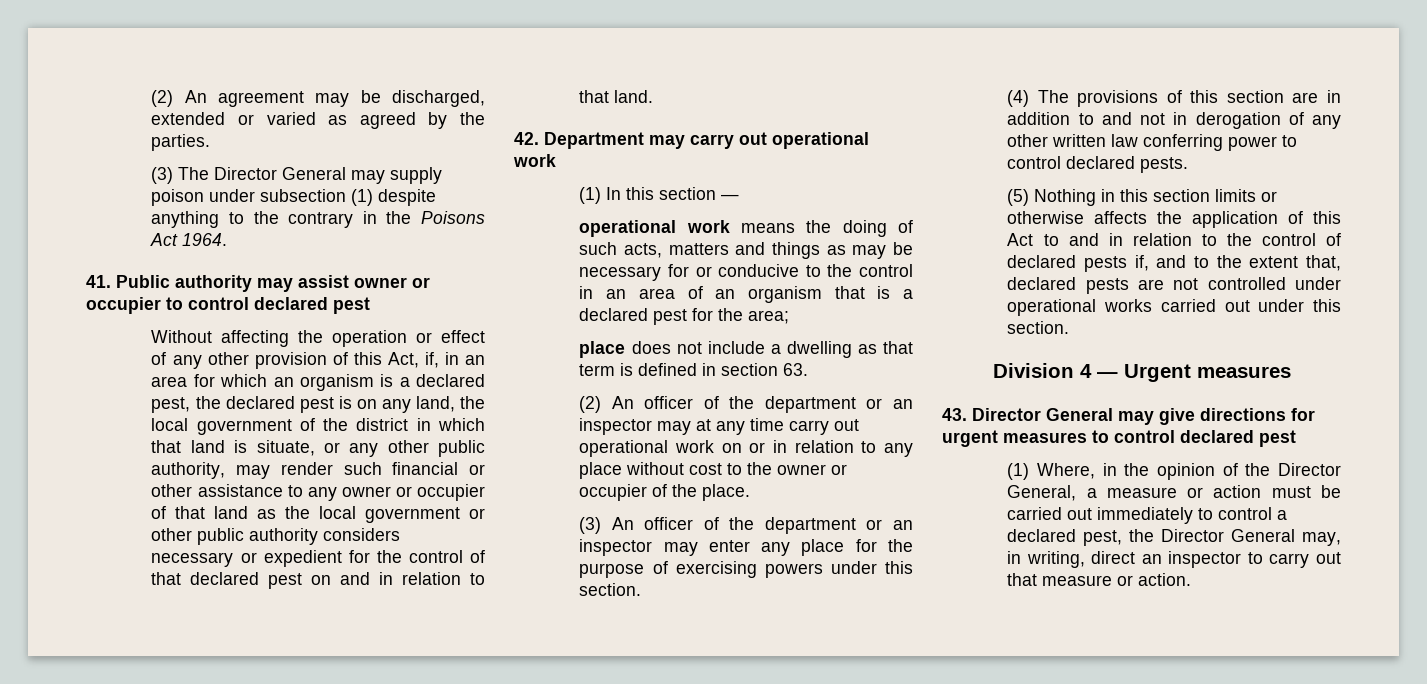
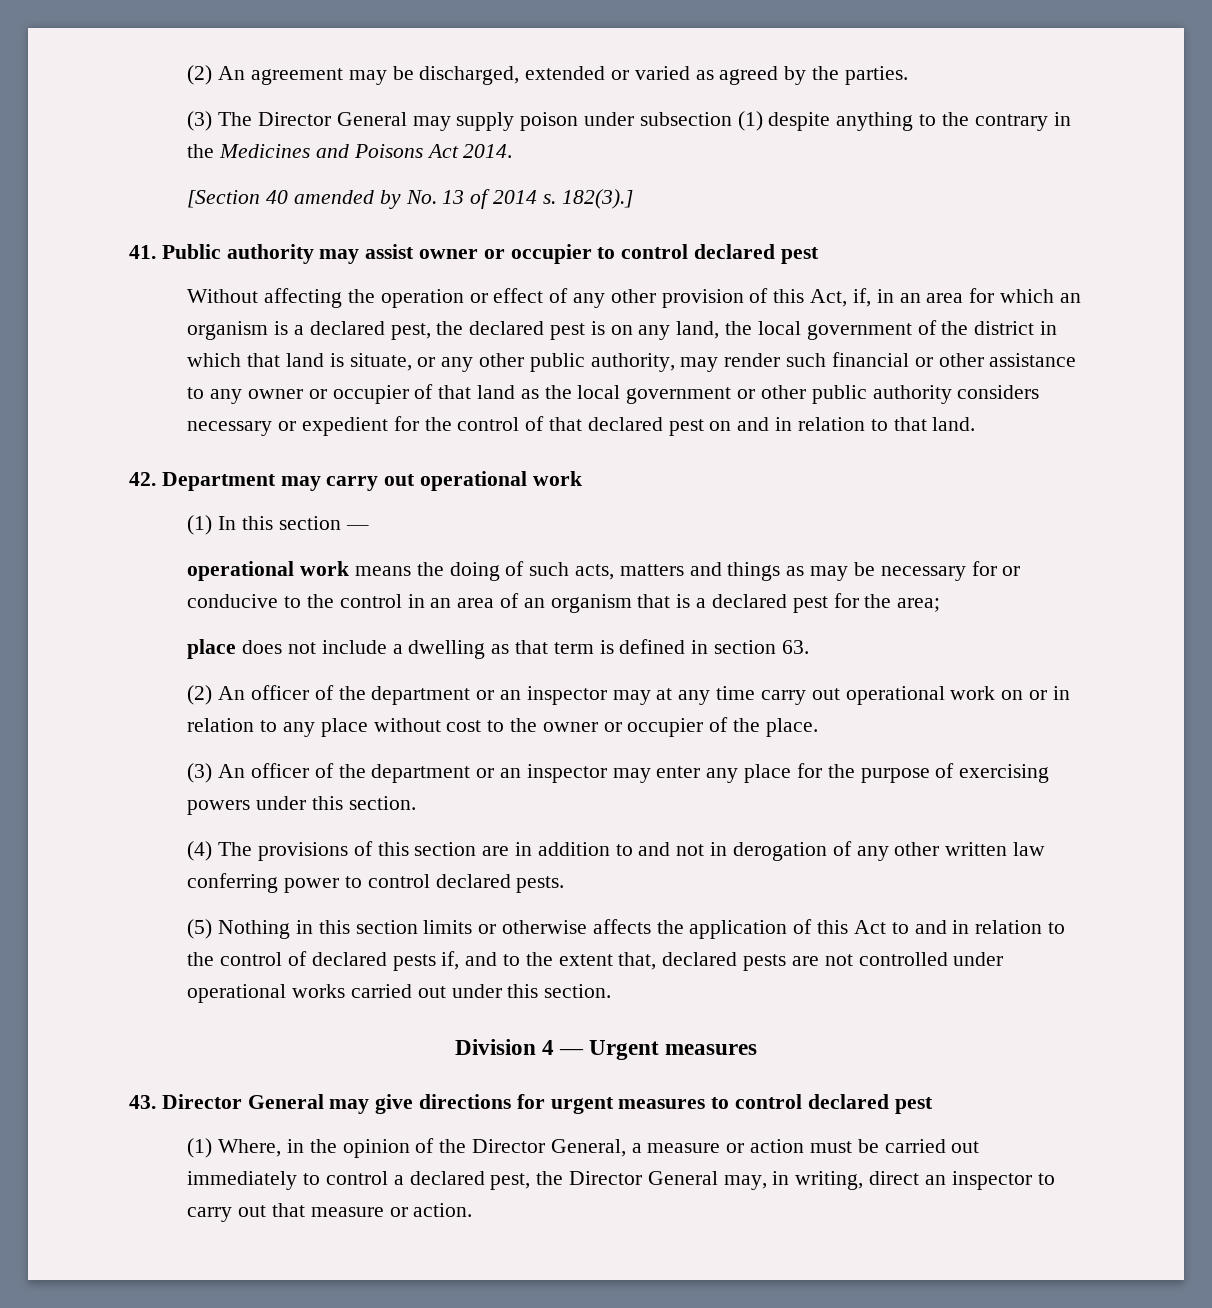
- (3) The Director General may supply poison under subsection (1) despite anything to the contrary in the Poisons Act 1964.
+ (3) The Director General may supply poison under subsection (1) despite anything to the contrary in the Medicines and Poisons Act 2014.
+ [Section 40 amended by No. 13 of 2014 s. 182(3).]

